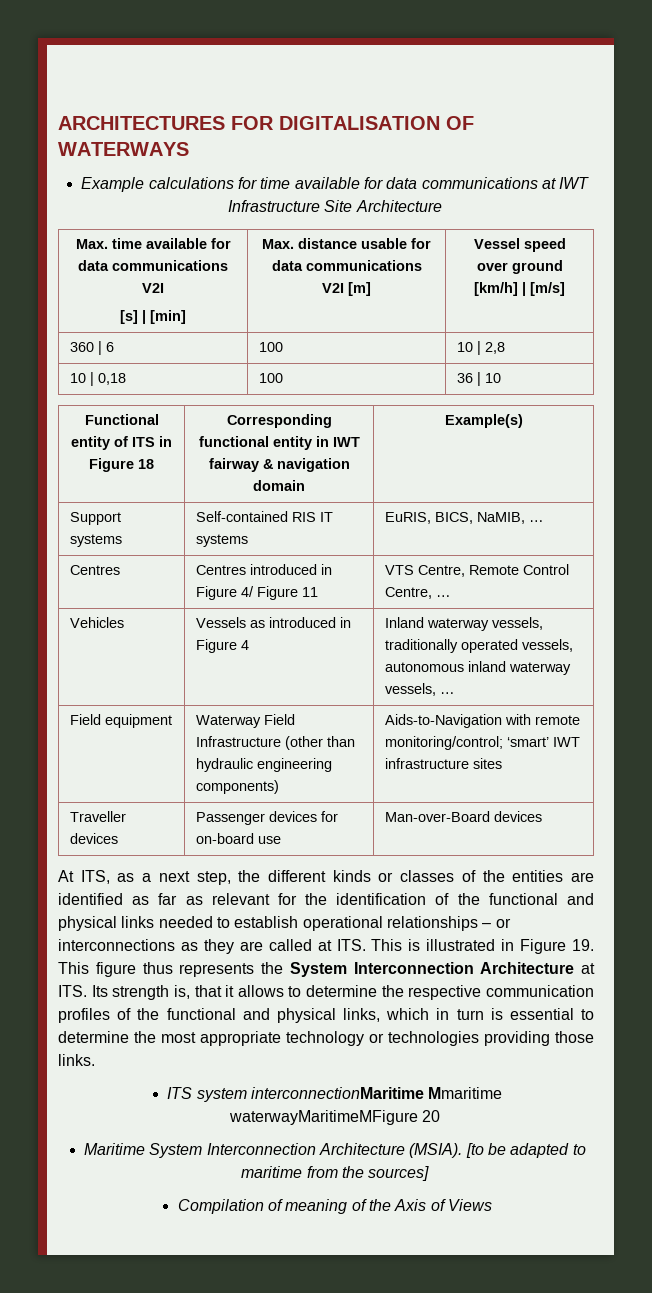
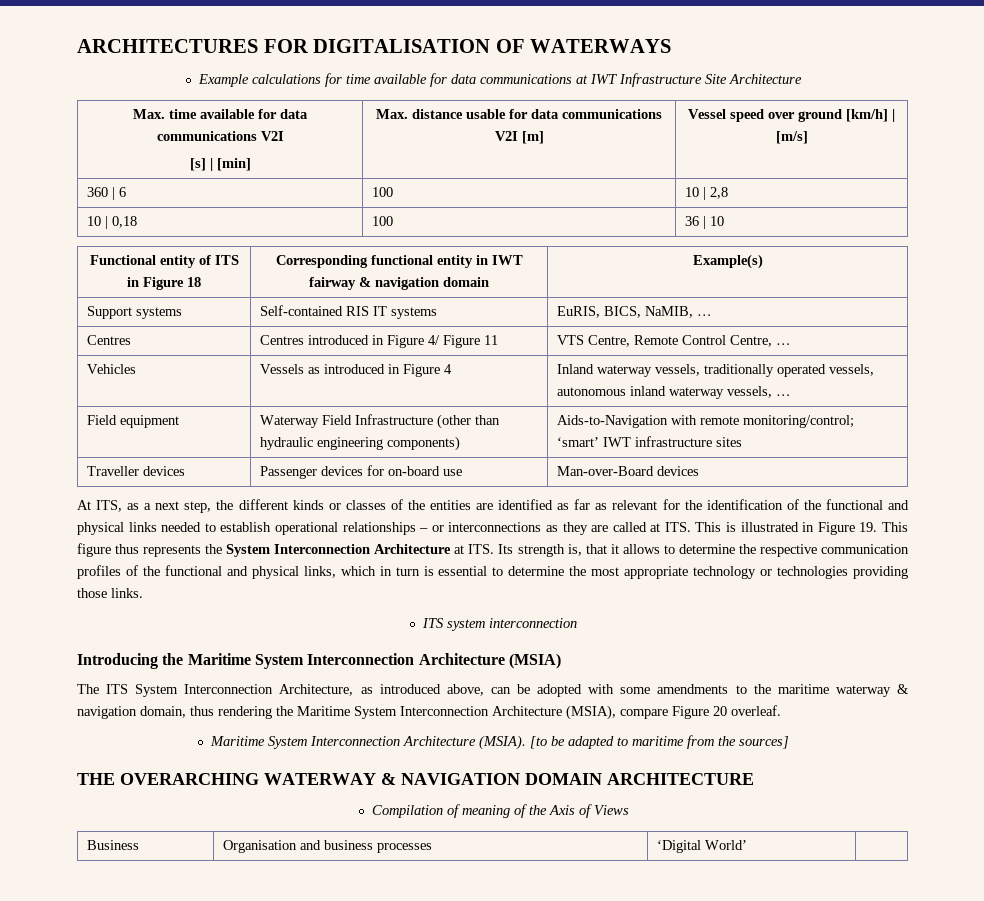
- ITS system interconnectionMaritime Mmaritime waterwayMaritimeMFigure 20
+ ITS system interconnection
+ Introducing the Maritime System Interconnection Architecture (MSIA)
+ The ITS System Interconnection Architecture, as introduced above, can be adopted with some amendments to the maritime waterway & navigation domain, thus rendering the Maritime System Interconnection Architecture (MSIA), compare Figure 20 overleaf.
+ THE OVERARCHING WATERWAY & NAVIGATION DOMAIN ARCHITECTURE
+ Business | Organisation and business processes | ‘Digital World’ |

